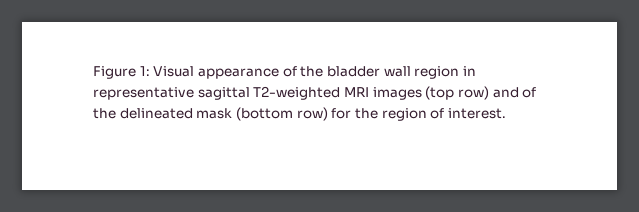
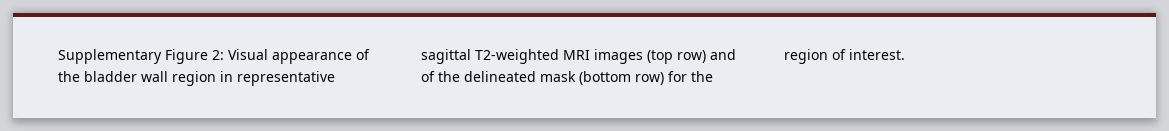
- Figure 1: Visual appearance of the bladder wall region in representative sagittal T2-weighted MRI images (top row) and of the delineated mask (bottom row) for the region of interest.
+ Supplementary Figure 2: Visual appearance of the bladder wall region in representative sagittal T2-weighted MRI images (top row) and of the delineated mask (bottom row) for the region of interest.

